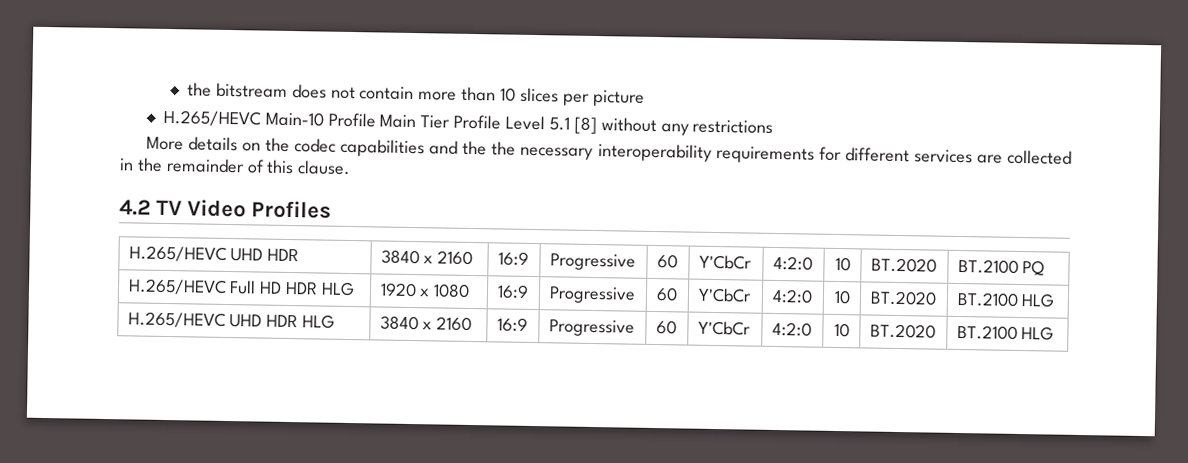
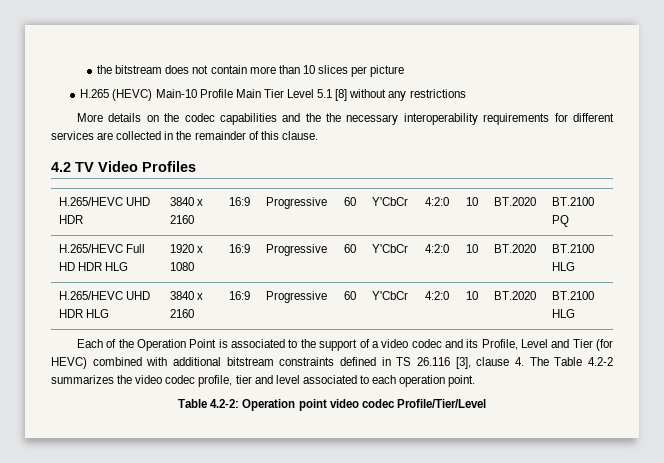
- H.265/HEVC Main-10 Profile Main Tier Profile Level 5.1 [8] without any restrictions
+ H.265 (HEVC) Main-10 Profile Main Tier Level 5.1 [8] without any restrictions
+ Each of the Operation Point is associated to the support of a video codec and its Profile, Level and Tier (for HEVC) combined with additional bitstream constraints defined in TS 26.116 [3], clause 4. The Table 4.2-2 summarizes the video codec profile, tier and level associated to each operation point.
+ Table 4.2-2: Operation point video codec Profile/Tier/Level

